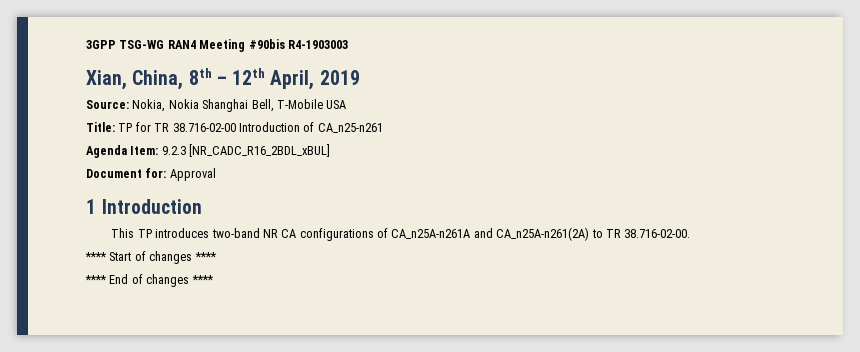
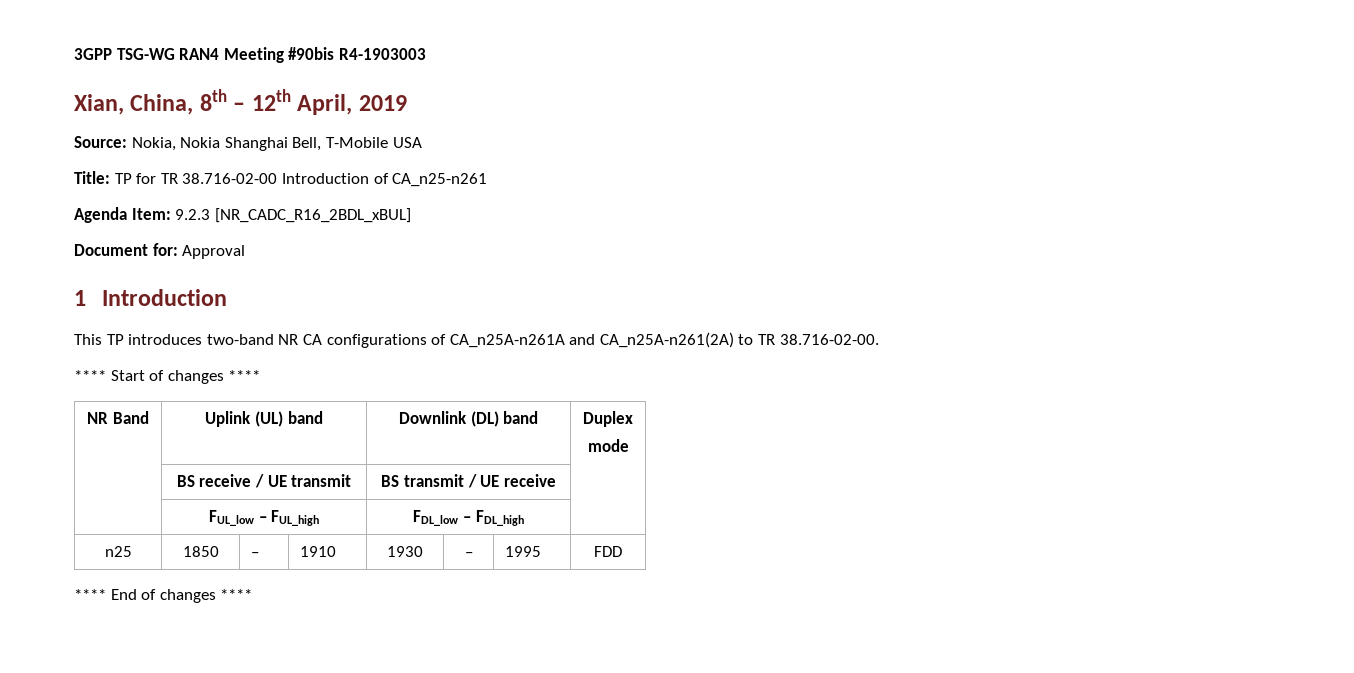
+ NR Band | Uplink (UL) band | Downlink (DL) band | Duplex
+ mode
+ | BS receive / UE transmit | BS transmit / UE receive |
+ | FUL_low – FUL_high | FDL_low – FDL_high |
+ n25 | 1850 | – | 1910 | 1930 | – | 1995 | FDD

